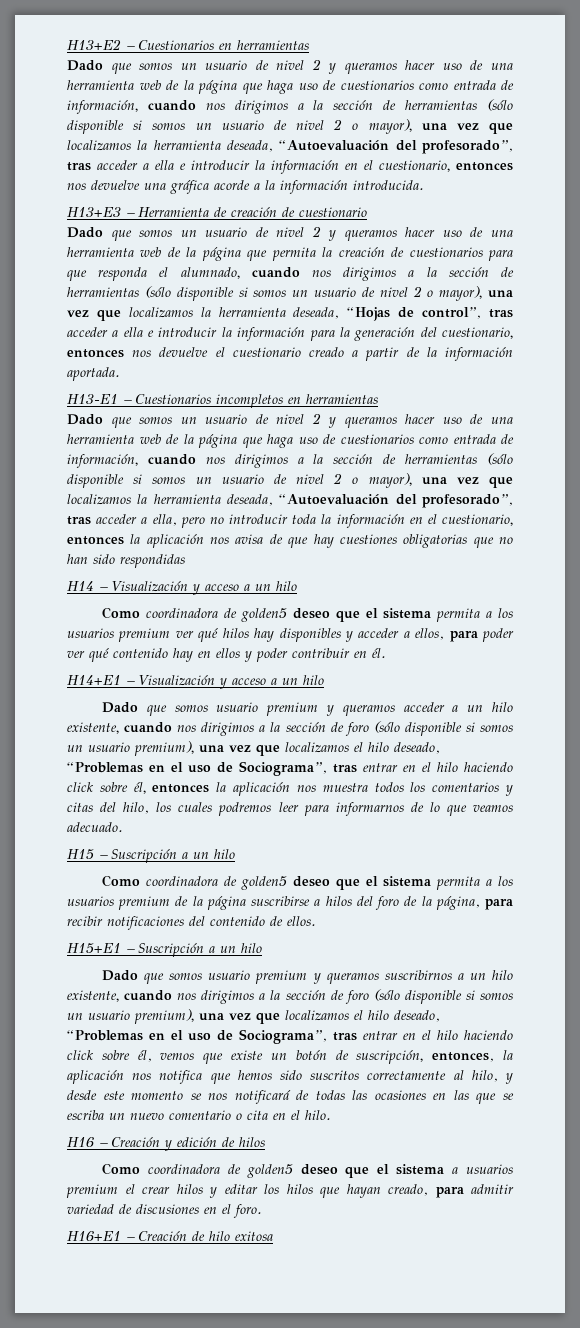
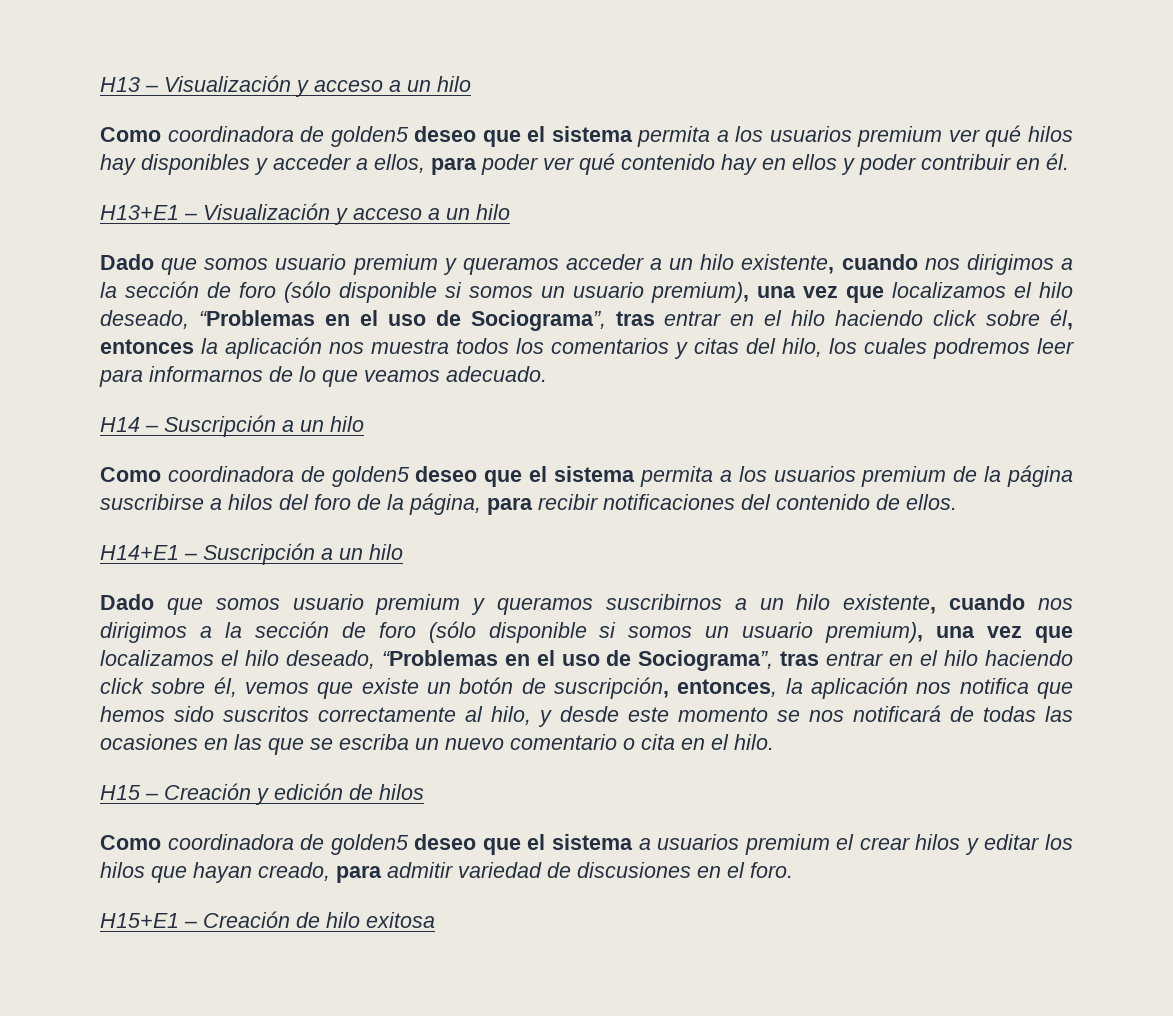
- H13+E2 – Cuestionarios en herramientas
- Dado que somos un usuario de nivel 2 y queramos hacer uso de una herramienta web de la página que haga uso de cuestionarios como entrada de información, cuando nos dirigimos a la sección de herramientas (sólo disponible si somos un usuario de nivel 2 o mayor), una vez que localizamos la herramienta deseada, “Autoevaluación del profesorado”, tras acceder a ella e introducir la información en el cuestionario, entonces nos devuelve una gráfica acorde a la información introducida.
- H13+E3 – Herramienta de creación de cuestionario
- Dado que somos un usuario de nivel 2 y queramos hacer uso de una herramienta web de la página que permita la creación de cuestionarios para que responda el alumnado, cuando nos dirigimos a la sección de herramientas (sólo disponible si somos un usuario de nivel 2 o mayor), una vez que localizamos la herramienta deseada, “Hojas de control”, tras acceder a ella e introducir la información para la generación del cuestionario, entonces nos devuelve el cuestionario creado a partir de la información aportada.
- H13-E1 – Cuestionarios incompletos en herramientas
- Dado que somos un usuario de nivel 2 y queramos hacer uso de una herramienta web de la página que haga uso de cuestionarios como entrada de información, cuando nos dirigimos a la sección de herramientas (sólo disponible si somos un usuario de nivel 2 o mayor), una vez que localizamos la herramienta deseada, “Autoevaluación del profesorado”, tras acceder a ella, pero no introducir toda la información en el cuestionario, entonces la aplicación nos avisa de que hay cuestiones obligatorias que no han sido respondidas
- H14 – Visualización y acceso a un hilo
+ H13 – Visualización y acceso a un hilo
- H14+E1 – Visualización y acceso a un hilo
+ H13+E1 – Visualización y acceso a un hilo
- H15 – Suscripción a un hilo
+ H14 – Suscripción a un hilo
- H15+E1 – Suscripción a un hilo
+ H14+E1 – Suscripción a un hilo
- H16 – Creación y edición de hilos
+ H15 – Creación y edición de hilos
- H16+E1 – Creación de hilo exitosa
+ H15+E1 – Creación de hilo exitosa

